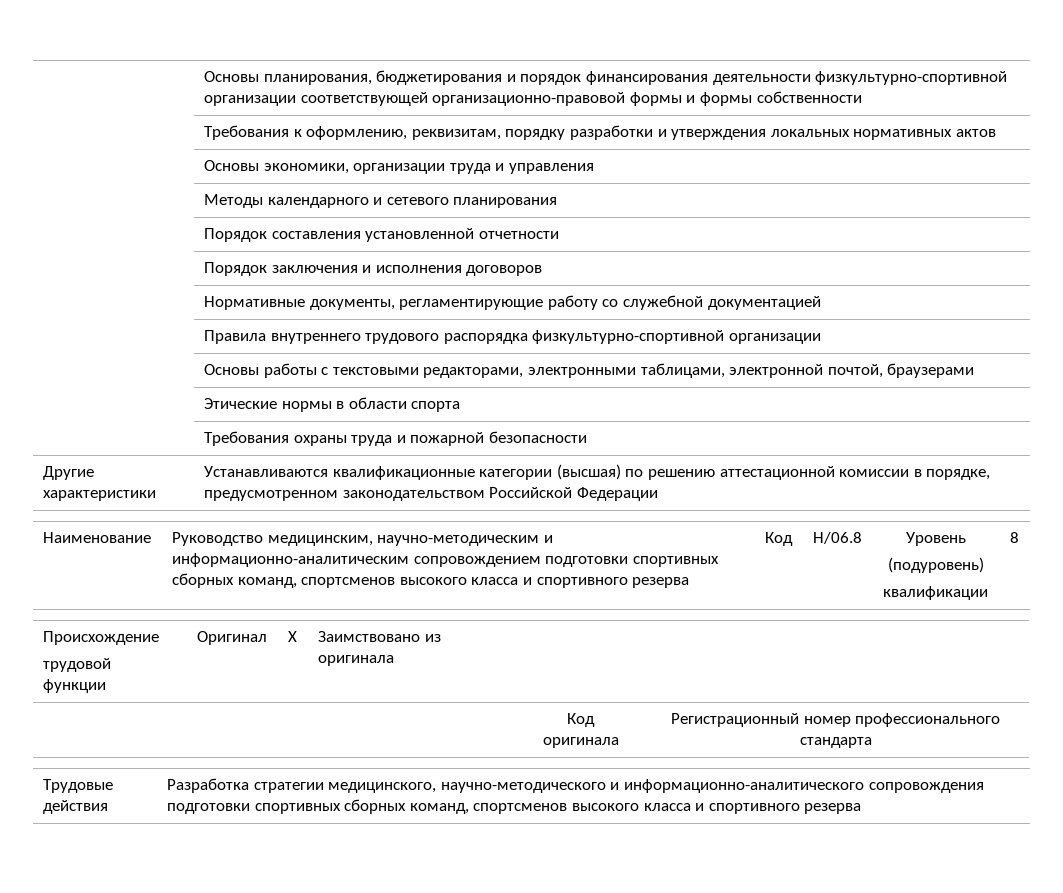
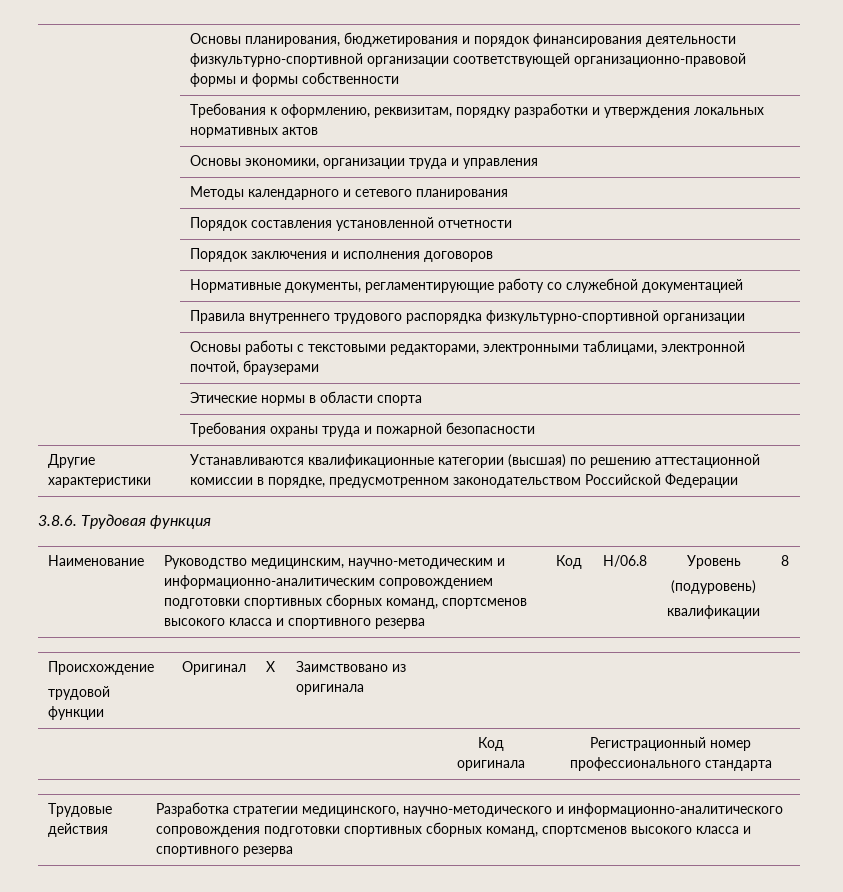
+ 3.8.6. Трудовая функция

